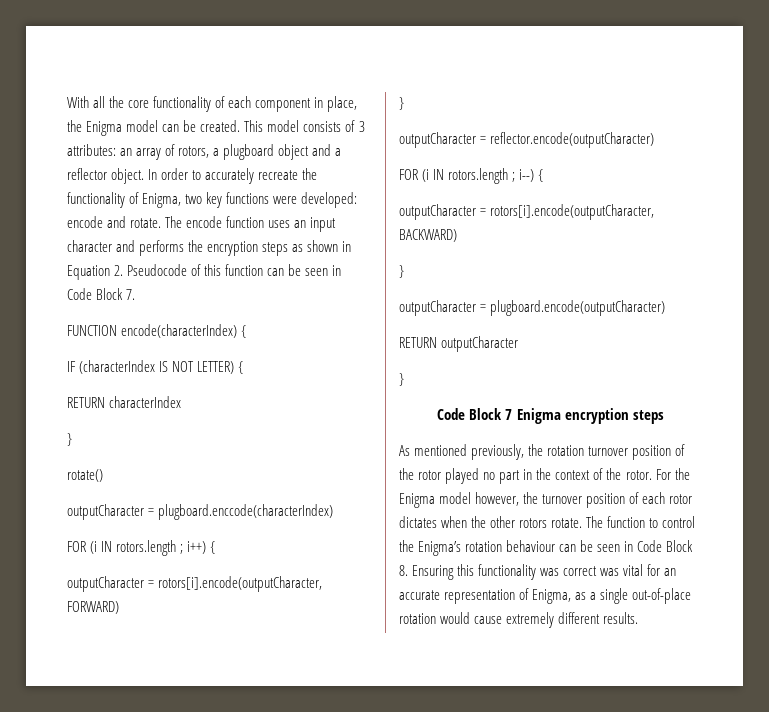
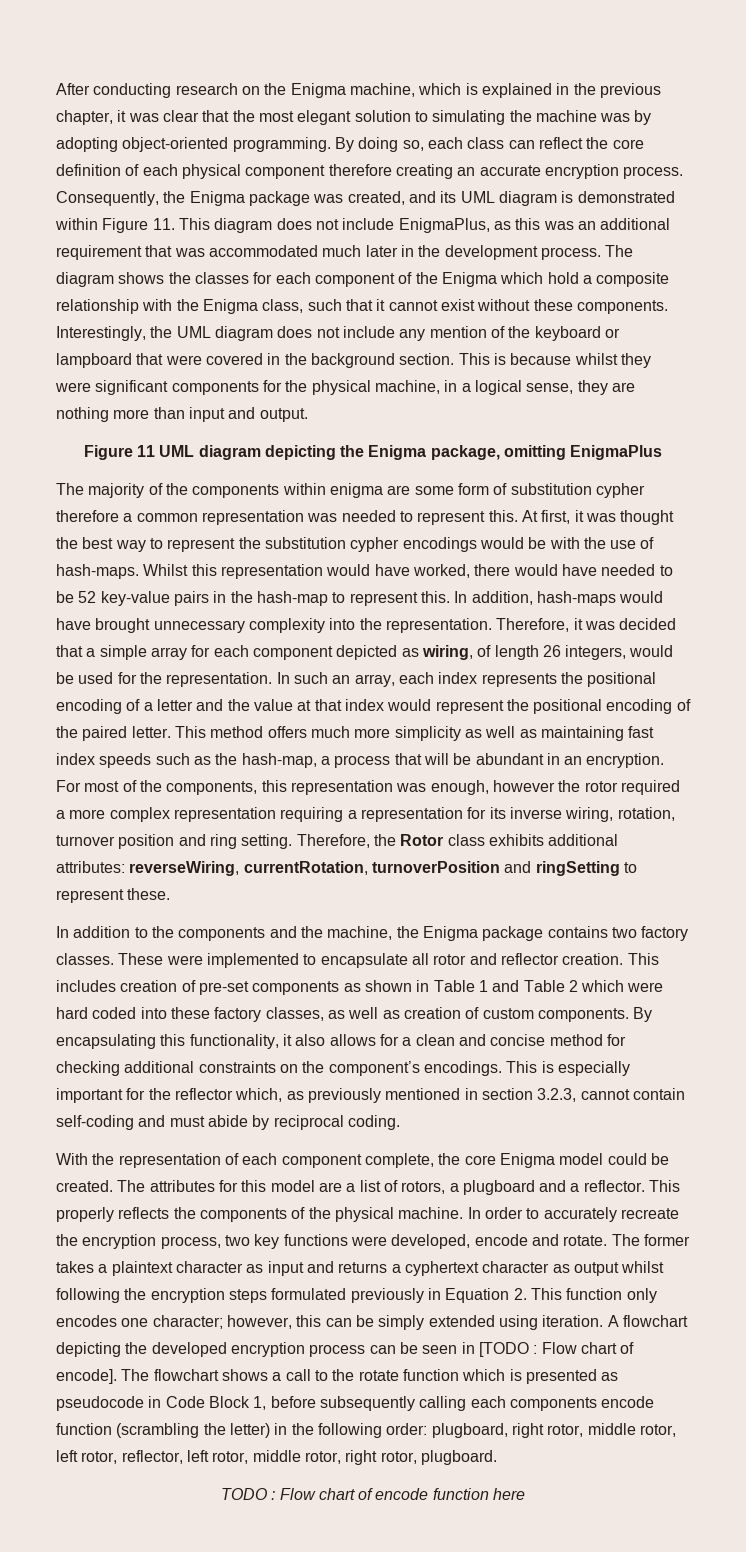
- With all the core functionality of each component in place, the Enigma model can be created.
+ After conducting research on the Enigma machine, which is explained in the previous chapter, it was clear that the most elegant solution to simulating the machine was by adopting object-oriented programming. By doing so, each class can reflect the core definition of each physical component therefore creating an accurate encryption process. Consequently, the Enigma package was created, and its UML diagram is demonstrated within Figure 11. This diagram does not include EnigmaPlus, as this was an additional requirement that was accommodated much later in the development process. The diagram shows the classes for each component of the Enigma which hold a composite relationship with the Enigma class, such that it cannot exist without these components. Interestingly, the UML diagram does not include any mention of the keyboard or lampboard that were covered in the background section. This is because whilst they were significant components for the physical machine, in a logical sense, they are nothing more than input and output.
+ Figure 11 UML diagram depicting the Enigma package, omitting EnigmaPlus
+ The majority of the components within enigma are some form of substitution cypher therefore a common representation was needed to represent this. At first, it was thought the best way to represent the substitution cypher encodings would be with the use of hash-maps. Whilst this representation would have worked, there would have needed to be 52 key-value pairs in the hash-map to represent this. In addition, hash-maps would have brought unnecessary complexity into the representation. Therefore, it was decided that a simple array for each component depicted as wiring, of length 26 integers, would be used for the representation. In such an array, each index represents the positional encoding of a letter and the value at that index would represent the positional encoding of the paired letter. This method offers much more simplicity as well as maintaining fast index speeds such as the hash-map, a process that will be abundant in an encryption. For most of the components, this representation was enough, however the rotor required a more complex representation requiring a representation for its inverse wiring, rotation, turnover position and ring setting. Therefore, the Rotor class exhibits additional attributes: reverseWiring, currentRotation, turnoverPosition and ringSetting to represent these.
+ In addition to the components and the machine, the Enigma package contains two factory classes. These were implemented to encapsulate all rotor and reflector creation. This includes creation of pre-set components as shown in Table 1 and Table 2 which were hard coded into these factory classes, as well as creation of custom components. By encapsulating this functionality, it also allows for a clean and concise method for checking additional constraints on the component’s encodings. This is especially important for the reflector which, as previously mentioned in section 3.2.3, cannot contain self-coding and must abide by reciprocal coding.
+ With the representation of each component complete, the core Enigma model could be created.
- This model consists of 3 attributes: an array of rotors, a plugboard object and a reflector object.
+ The attributes for this model are a list of rotors, a plugboard and a reflector. This properly reflects the components of the physical machine.
- In order to accurately recreate the functionality of Enigma, two key functions were developed: encode and rotate.
+ In order to accurately recreate the encryption process, two key functions were developed, encode and rotate.
- The encode function uses an input character and performs the encryption steps as shown in Equation 2. Pseudocode of this function can be seen in Code Block 7.
- FUNCTION encode(characterIndex) {
- IF (characterIndex IS NOT LETTER) {
- RETURN characterIndex
- }
- rotate()
- outputCharacter = plugboard.enccode(characterIndex)
- FOR (i IN rotors.length ; i++) {
- outputCharacter = rotors[i].encode(outputCharacter, FORWARD)
- }
- outputCharacter = reflector.encode(outputCharacter)
- FOR (i IN rotors.length ; i--) {
- outputCharacter = rotors[i].encode(outputCharacter, BACKWARD)
- }
- outputCharacter = plugboard.encode(outputCharacter)
- RETURN outputCharacter
- }
- Code Block 7 Enigma encryption steps
- As mentioned previously, the rotation turnover position of the rotor played no part in the context of the rotor. For the Enigma model however, the turnover position of each rotor dictates when the other rotors rotate. The function to control the Enigma’s rotation behaviour can be seen in Code Block 8. Ensuring this functionality was correct was vital for an accurate representation of Enigma, as a single out-of-place rotation would cause extremely different results.
+ The former takes a plaintext character as input and returns a cyphertext character as output whilst following the encryption steps formulated previously in Equation 2. This function only encodes one character; however, this can be simply extended using iteration. A flowchart depicting the developed encryption process can be seen in [TODO : Flow chart of encode]. The flowchart shows a call to the rotate function which is presented as pseudocode in Code Block 1, before subsequently calling each components encode function (scrambling the letter) in the following order: plugboard, right rotor, middle rotor, left rotor, reflector, left rotor, middle rotor, right rotor, plugboard.
+ TODO : Flow chart of encode function here

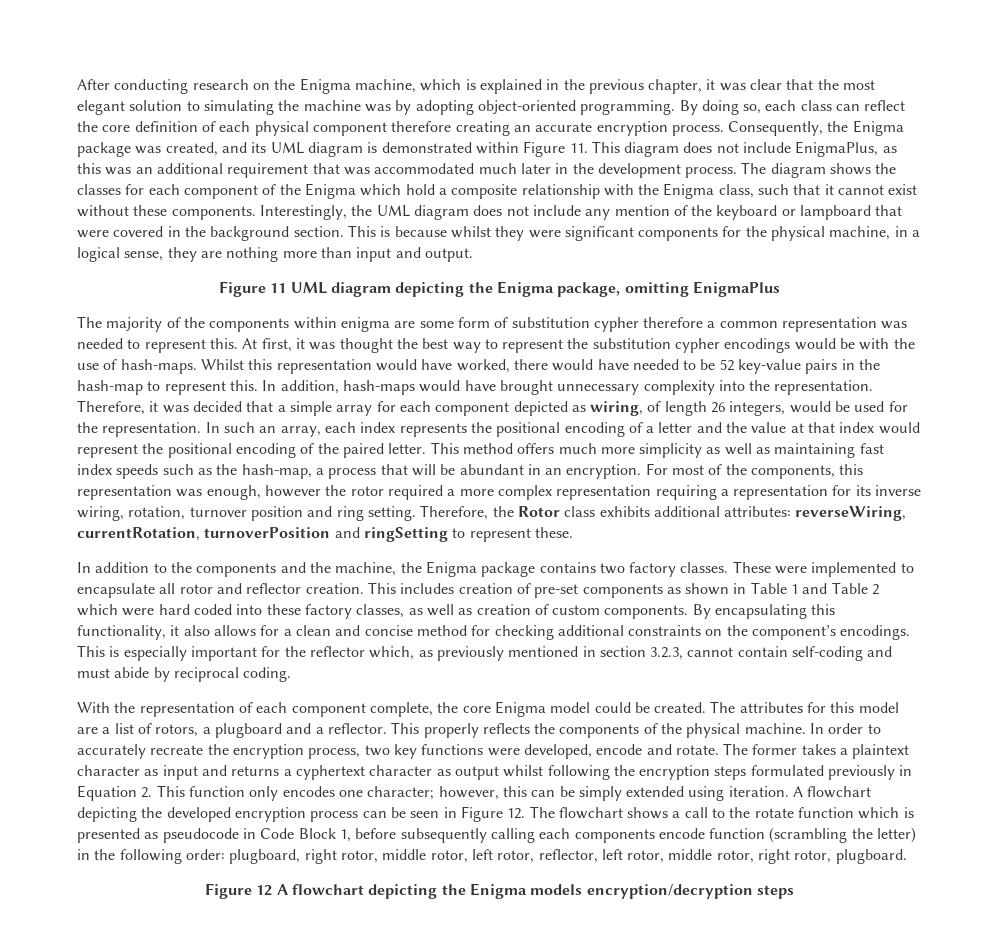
- A flowchart depicting the developed encryption process can be seen in [TODO : Flow chart of encode]. The flowchart shows a call to the rotate function which is presented as pseudocode in Code Block 1, before subsequently calling each components encode function (scrambling the letter) in the following order: plugboard, right rotor, middle rotor, left rotor, reflector, left rotor, middle rotor, right rotor, plugboard.
+ A flowchart depicting the developed encryption process can be seen in Figure 12. The flowchart shows a call to the rotate function which is presented as pseudocode in Code Block 1, before subsequently calling each components encode function (scrambling the letter) in the following order: plugboard, right rotor, middle rotor, left rotor, reflector, left rotor, middle rotor, right rotor, plugboard.
- TODO : Flow chart of encode function here
+ Figure 12 A flowchart depicting the Enigma models encryption/decryption steps

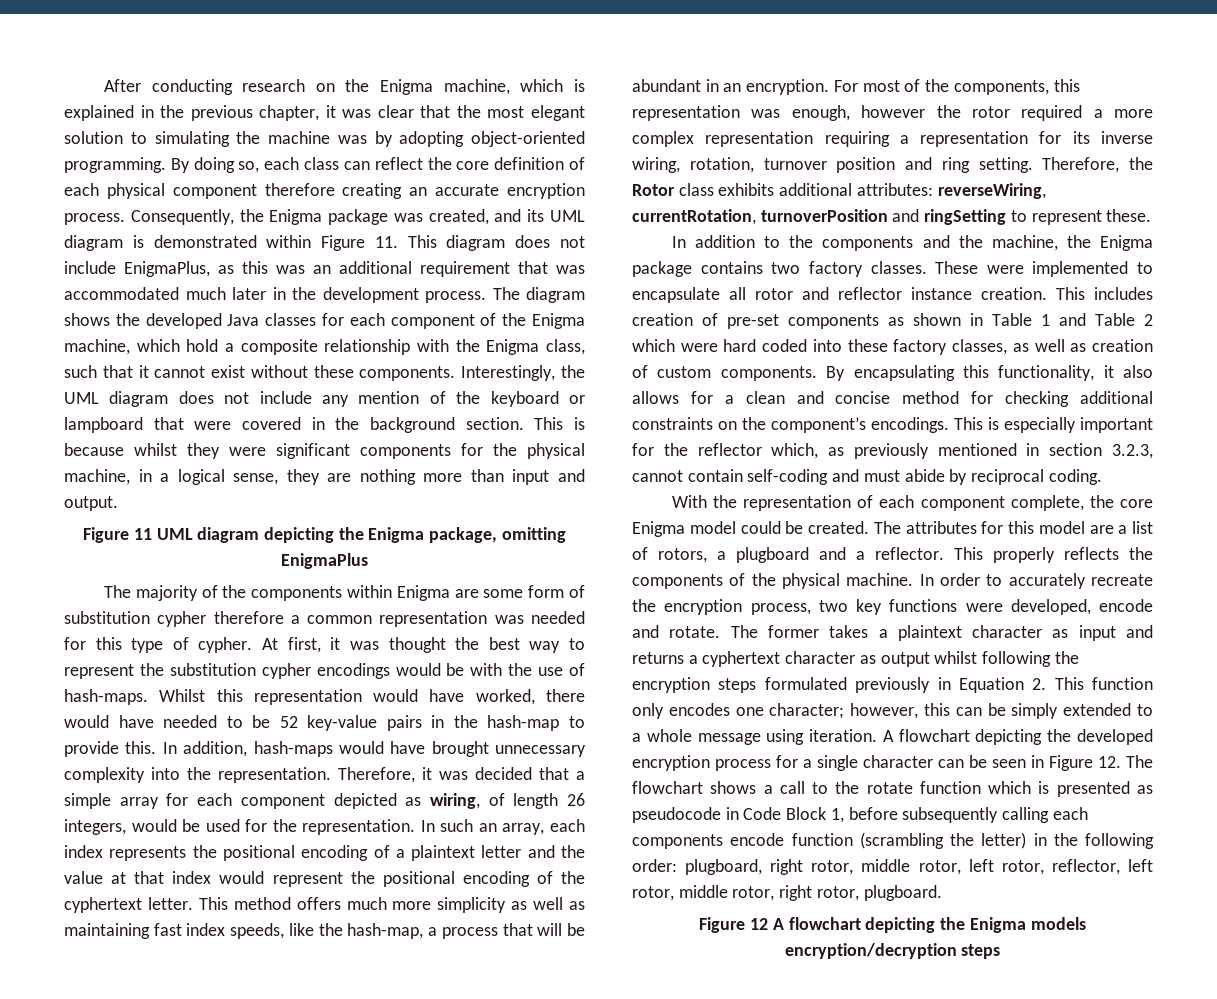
- The diagram shows the classes for each component of the Enigma which hold a composite relationship with the Enigma class, such that it cannot exist without these components.
+ The diagram shows the developed Java classes for each component of the Enigma machine, which hold a composite relationship with the Enigma class, such that it cannot exist without these components.
- The majority of the components within enigma are some form of substitution cypher therefore a common representation was needed to represent this.
+ The majority of the components within Enigma are some form of substitution cypher therefore a common representation was needed for this type of cypher.
- Whilst this representation would have worked, there would have needed to be 52 key-value pairs in the hash-map to represent this.
+ Whilst this representation would have worked, there would have needed to be 52 key-value pairs in the hash-map to provide this.
- In such an array, each index represents the positional encoding of a letter and the value at that index would represent the positional encoding of the paired letter.
+ In such an array, each index represents the positional encoding of a plaintext letter and the value at that index would represent the positional encoding of the cyphertext letter.
- This method offers much more simplicity as well as maintaining fast index speeds such as the hash-map, a process that will be abundant in an encryption.
+ This method offers much more simplicity as well as maintaining fast index speeds, like the hash-map, a process that will be abundant in an encryption.
- These were implemented to encapsulate all rotor and reflector creation.
+ These were implemented to encapsulate all rotor and reflector instance creation.
- The former takes a plaintext character as input and returns a cyphertext character as output whilst following the encryption steps formulated previously in Equation 2. This function only encodes one character; however, this can be simply extended using iteration.
+ The former takes a plaintext character as input and returns a cyphertext character as output whilst following the encryption steps formulated previously in Equation 2. This function only encodes one character; however, this can be simply extended to a whole message using iteration.
- A flowchart depicting the developed encryption process can be seen in Figure 12. The flowchart shows a call to the rotate function which is presented as pseudocode in Code Block 1, before subsequently calling each components encode function (scrambling the letter) in the following order: plugboard, right rotor, middle rotor, left rotor, reflector, left rotor, middle rotor, right rotor, plugboard.
+ A flowchart depicting the developed encryption process for a single character can be seen in Figure 12. The flowchart shows a call to the rotate function which is presented as pseudocode in Code Block 1, before subsequently calling each components encode function (scrambling the letter) in the following order: plugboard, right rotor, middle rotor, left rotor, reflector, left rotor, middle rotor, right rotor, plugboard.

